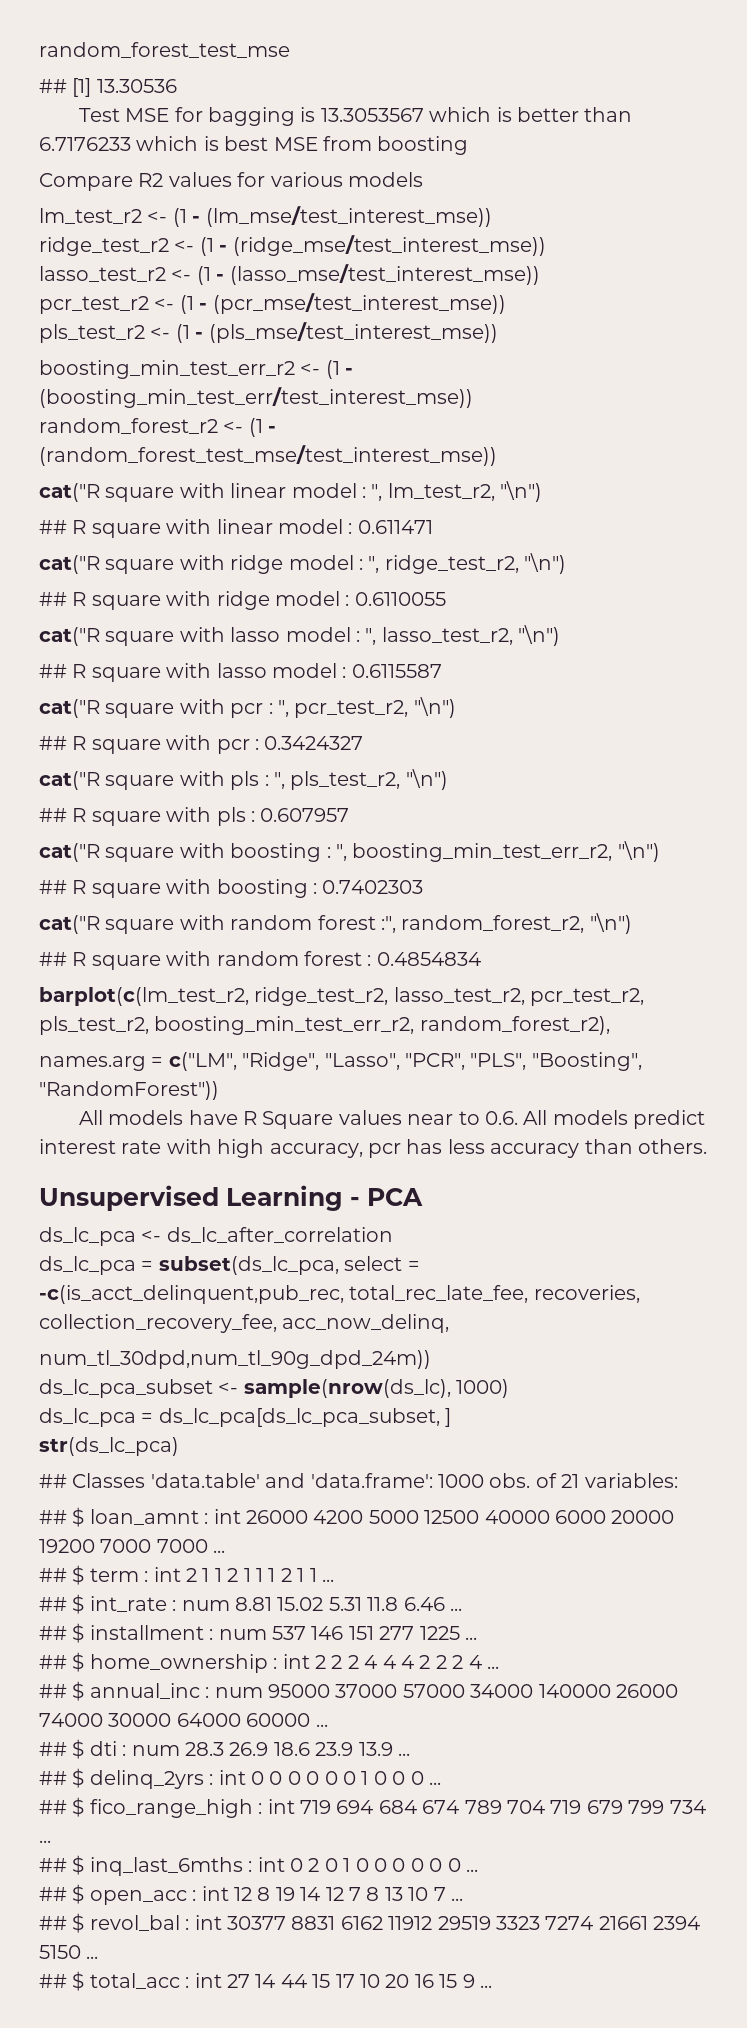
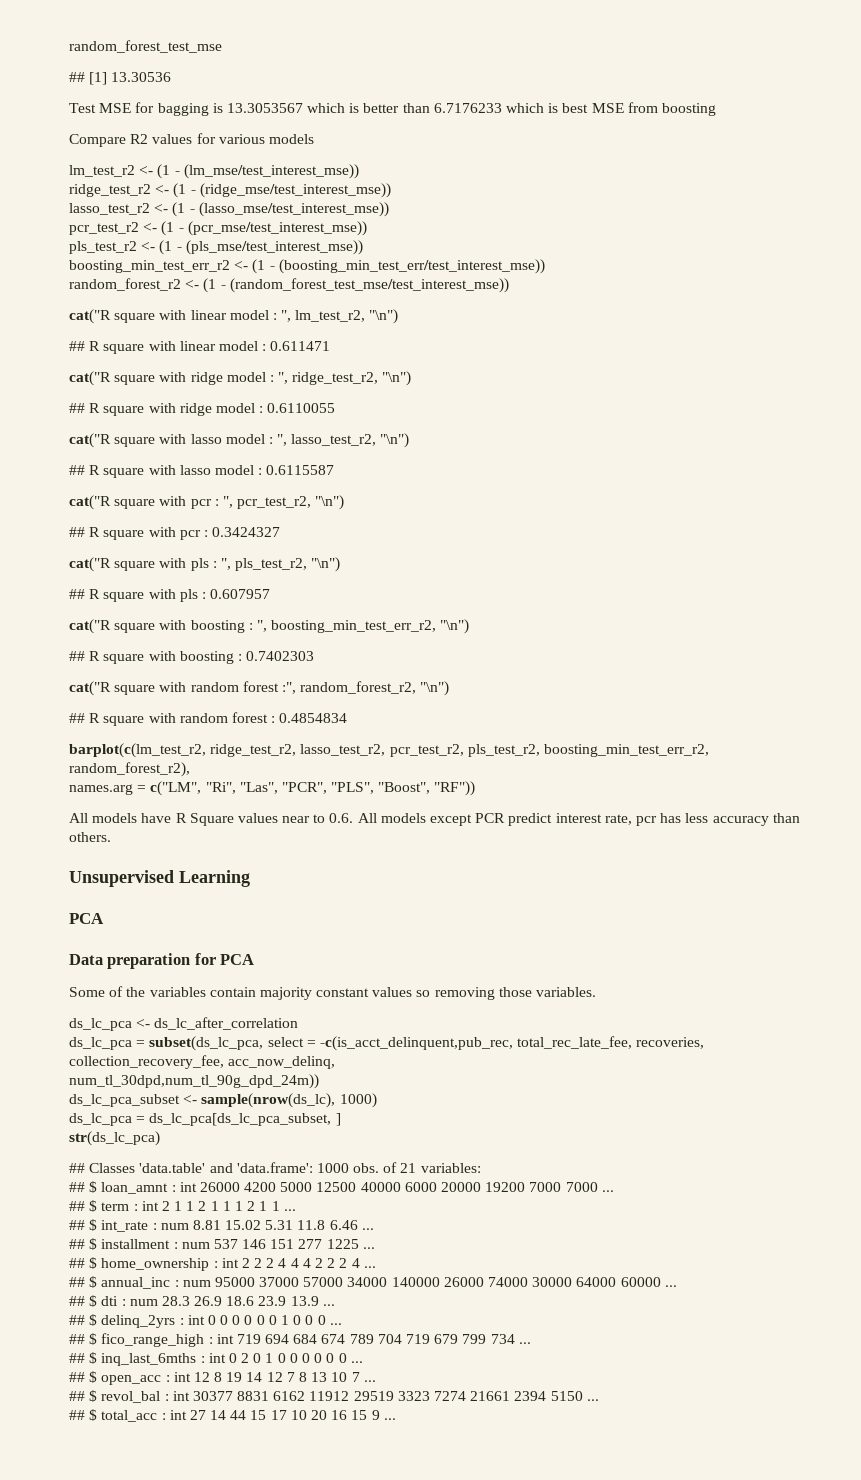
- names.arg = c("LM", "Ridge", "Lasso", "PCR", "PLS", "Boosting", "RandomForest"))
+ names.arg = c("LM", "Ri", "Las", "PCR", "PLS", "Boost", "RF"))
- All models have R Square values near to 0.6. All models predict interest rate with high accuracy, pcr has less accuracy than others.
+ All models have R Square values near to 0.6. All models except PCR predict interest rate, pcr has less accuracy than others.
- Unsupervised Learning - PCA
+ Unsupervised Learning
+ PCA
+ Data preparation for PCA
+ Some of the variables contain majority constant values so removing those variables.

